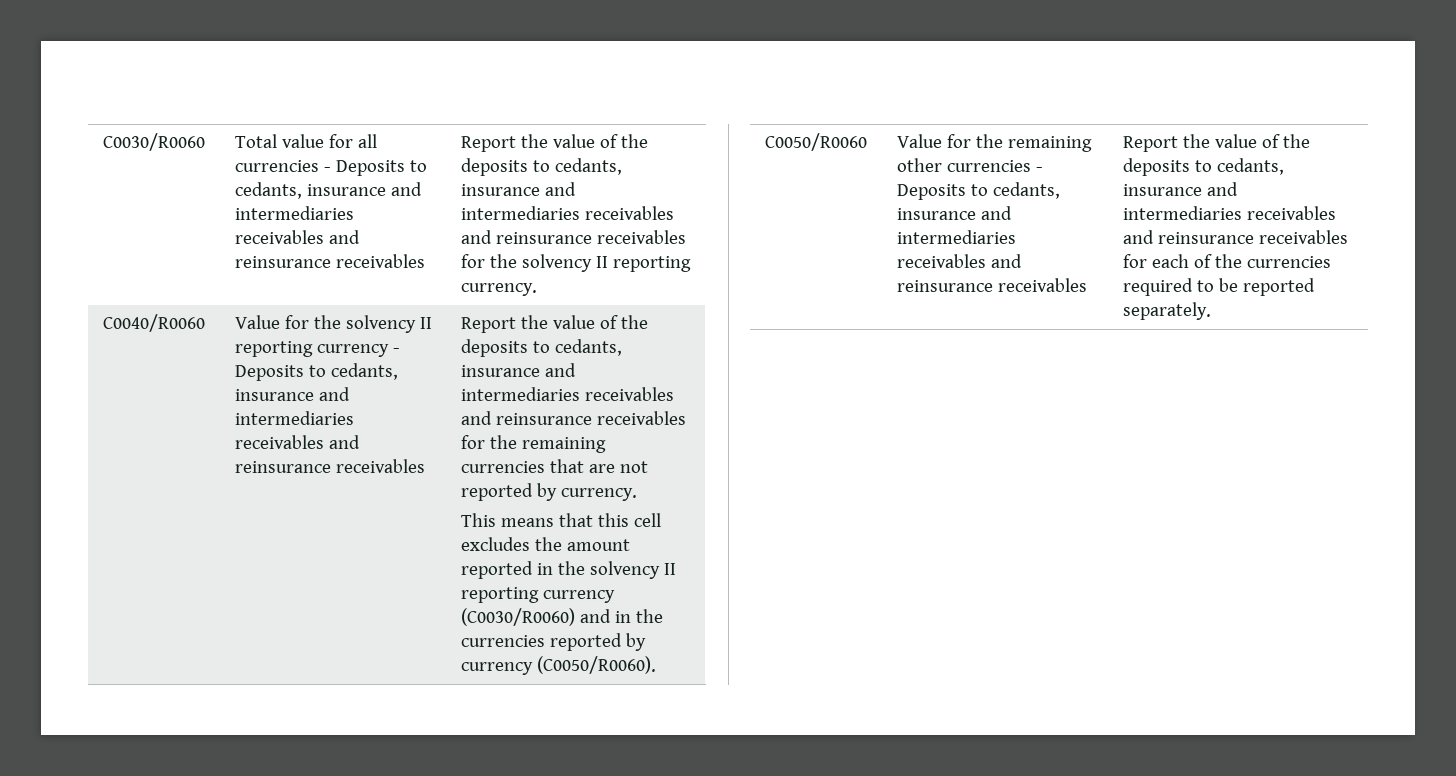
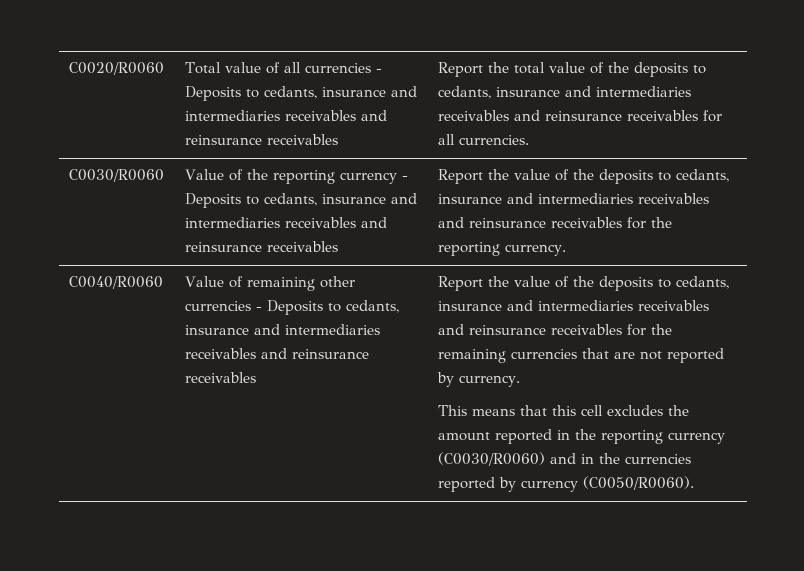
- C0030/R0060 | Total value for all currencies - Deposits to cedants, insurance and intermediaries receivables and reinsurance receivables | Report the value of the deposits to cedants, insurance and intermediaries receivables and reinsurance receivables for the solvency II reporting currency.
+ C0020/R0060 | Total value of all currencies - Deposits to cedants, insurance and intermediaries receivables and reinsurance receivables | Report the total value of the deposits to cedants, insurance and intermediaries receivables and reinsurance receivables for all currencies.
+ C0030/R0060 | Value of the reporting currency - Deposits to cedants, insurance and intermediaries receivables and reinsurance receivables | Report the value of the deposits to cedants, insurance and intermediaries receivables and reinsurance receivables for the reporting currency.
- Value for the solvency II reporting currency - Deposits to cedants, insurance and intermediaries receivables and reinsurance receivables
+ Value of remaining other currencies - Deposits to cedants, insurance and intermediaries receivables and reinsurance receivables
- This means that this cell excludes the amount reported in the solvency II reporting currency (C0030/R0060) and in the currencies reported by currency (C0050/R0060).
+ This means that this cell excludes the amount reported in the reporting currency (C0030/R0060) and in the currencies reported by currency (C0050/R0060).
- C0050/R0060 | Value for the remaining other currencies - Deposits to cedants, insurance and intermediaries receivables and reinsurance receivables | Report the value of the deposits to cedants, insurance and intermediaries receivables and reinsurance receivables for each of the currencies required to be reported separately.

